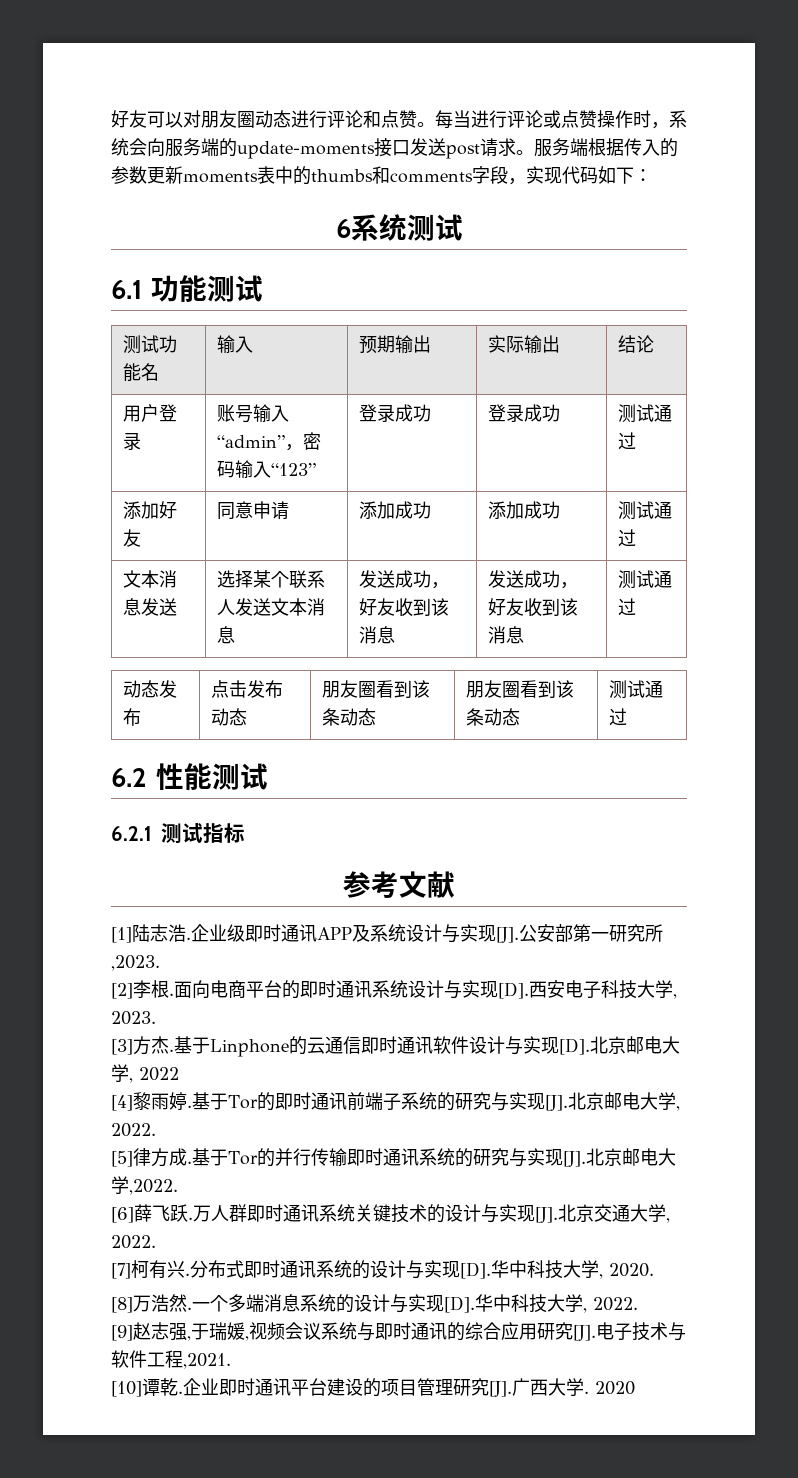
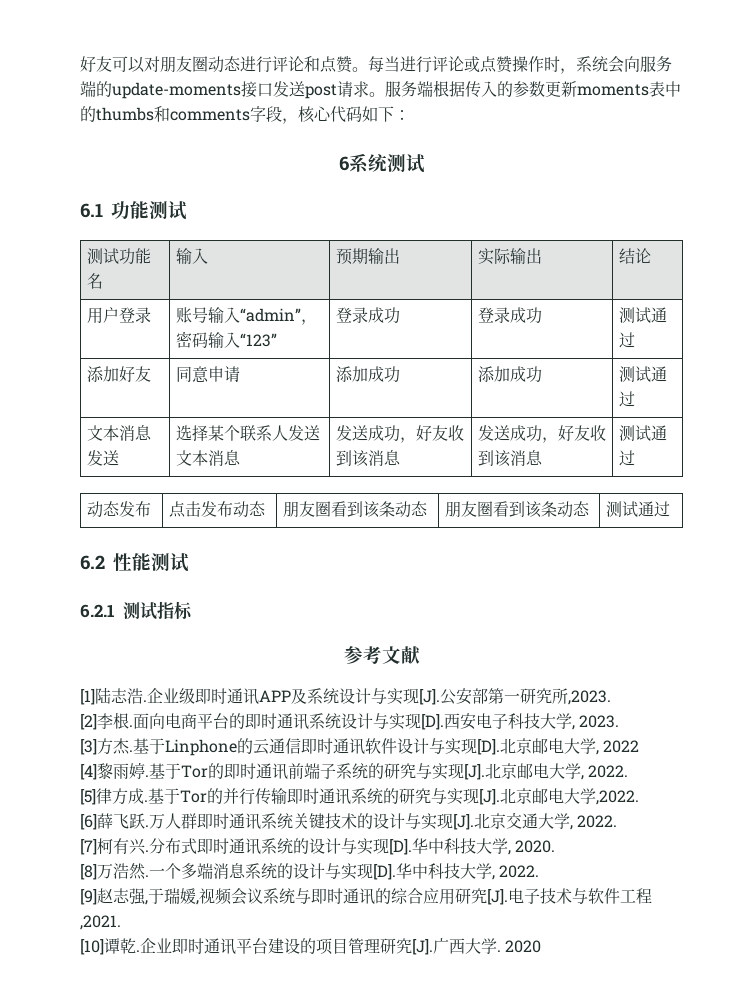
- 服务端根据传入的参数更新moments表中的thumbs和comments字段，实现代码如下：
+ 服务端根据传入的参数更新moments表中的thumbs和comments字段，核心代码如下：

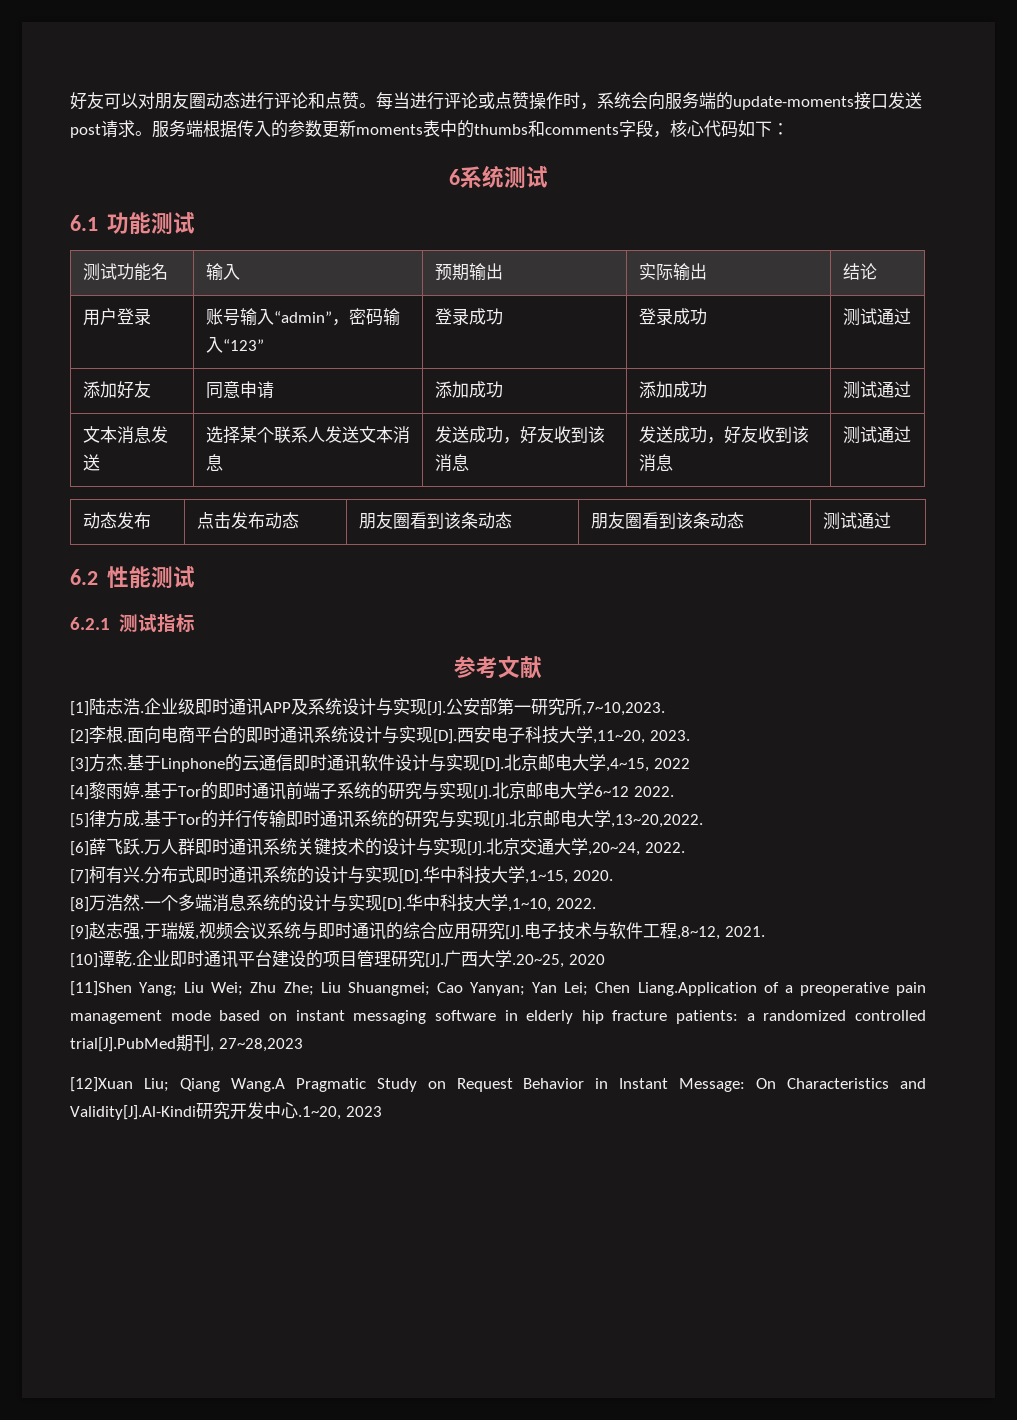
- 企业级即时通讯APP及系统设计与实现[J].公安部第一研究所,2023.
+ 企业级即时通讯APP及系统设计与实现[J].公安部第一研究所,7~10,2023.
- 面向电商平台的即时通讯系统设计与实现[D].西安电子科技大学, 2023.
+ 面向电商平台的即时通讯系统设计与实现[D].西安电子科技大学,11~20, 2023.
- 基于Linphone的云通信即时通讯软件设计与实现[D].北京邮电大学, 2022
+ 基于Linphone的云通信即时通讯软件设计与实现[D].北京邮电大学,4~15, 2022
- 基于Tor的即时通讯前端子系统的研究与实现[J].北京邮电大学, 2022.
+ 基于Tor的即时通讯前端子系统的研究与实现[J].北京邮电大学6~12 2022.
- 基于Tor的并行传输即时通讯系统的研究与实现[J].北京邮电大学,2022.
+ 基于Tor的并行传输即时通讯系统的研究与实现[J].北京邮电大学,13~20,2022.
- 万人群即时通讯系统关键技术的设计与实现[J].北京交通大学, 2022.
+ 万人群即时通讯系统关键技术的设计与实现[J].北京交通大学,20~24, 2022.
- 分布式即时通讯系统的设计与实现[D].华中科技大学, 2020.
+ 分布式即时通讯系统的设计与实现[D].华中科技大学,1~15, 2020.
- 一个多端消息系统的设计与实现[D].华中科技大学, 2022.
+ 一个多端消息系统的设计与实现[D].华中科技大学,1~10, 2022.
- [9]赵志强,于瑞媛,视频会议系统与即时通讯的综合应用研究[J].电子技术与软件工程,2021.
+ [9]赵志强,于瑞媛,视频会议系统与即时通讯的综合应用研究[J].电子技术与软件工程,8~12, 2021.
- 企业即时通讯平台建设的项目管理研究[J].广西大学. 2020
+ 企业即时通讯平台建设的项目管理研究[J].广西大学.20~25, 2020
+ [11]Shen Yang; Liu Wei; Zhu Zhe; Liu Shuangmei; Cao Yanyan; Yan Lei; Chen Liang.Application of a preoperative pain management mode based on instant messaging software in elderly hip fracture patients: a randomized controlled trial[J].PubMed期刊, 27~28,2023
+ [12]Xuan Liu; Qiang Wang.A Pragmatic Study on Request Behavior in Instant Message: On Characteristics and Validity[J].Al-Kindi研究开发中心.1~20, 2023

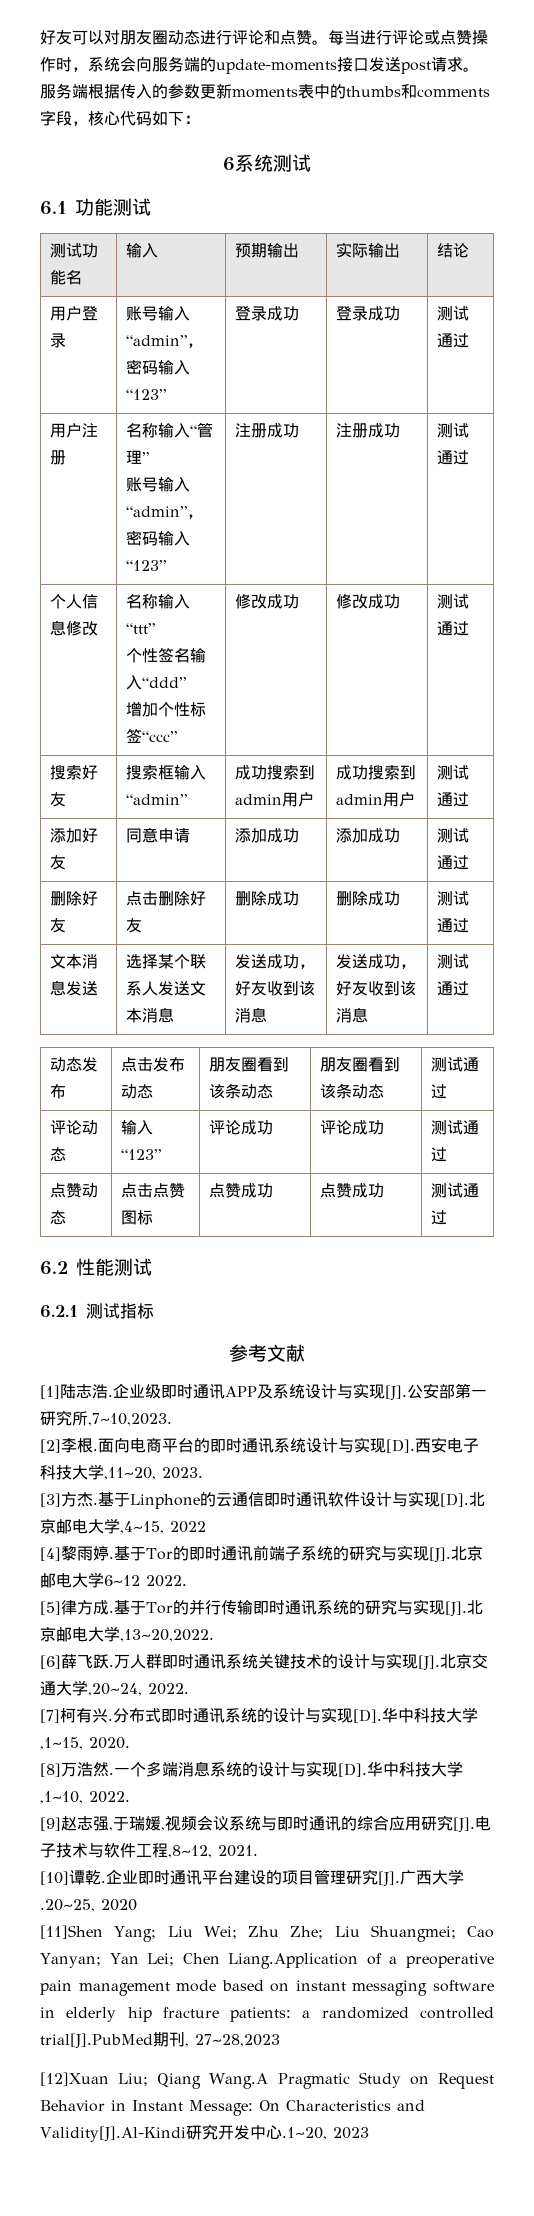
+ 用户注册 | 名称输入“管理”
+ 账号输入“admin”，密码输入“123” | 注册成功 | 注册成功 | 测试通过
+ 个人信息修改 | 名称输入“ttt”
+ 个性签名输入“ddd”
+ 增加个性标签“ccc” | 修改成功 | 修改成功 | 测试通过
+ 搜索好友 | 搜索框输入“admin” | 成功搜索到admin用户 | 成功搜索到admin用户 | 测试通过
+ 删除好友 | 点击删除好友 | 删除成功 | 删除成功 | 测试通过
+ 评论动态 | 输入“123” | 评论成功 | 评论成功 | 测试通过
+ 点赞动态 | 点击点赞图标 | 点赞成功 | 点赞成功 | 测试通过

